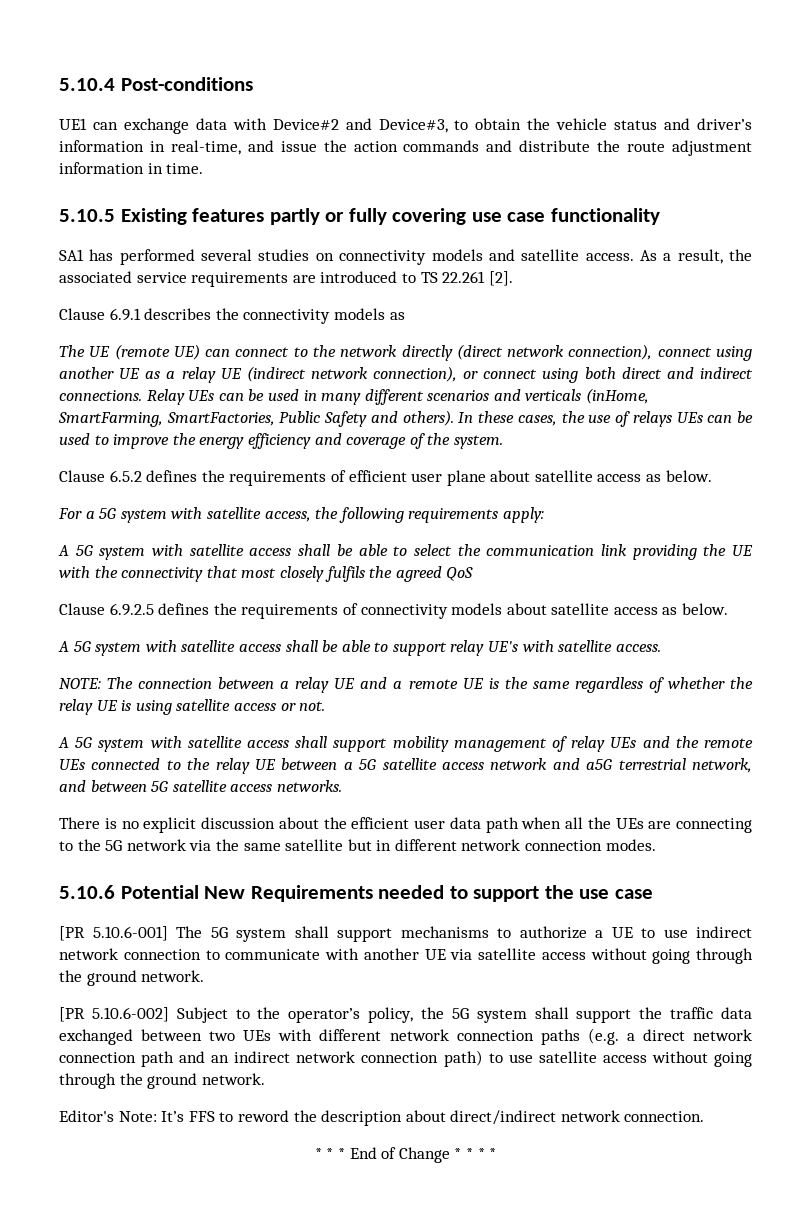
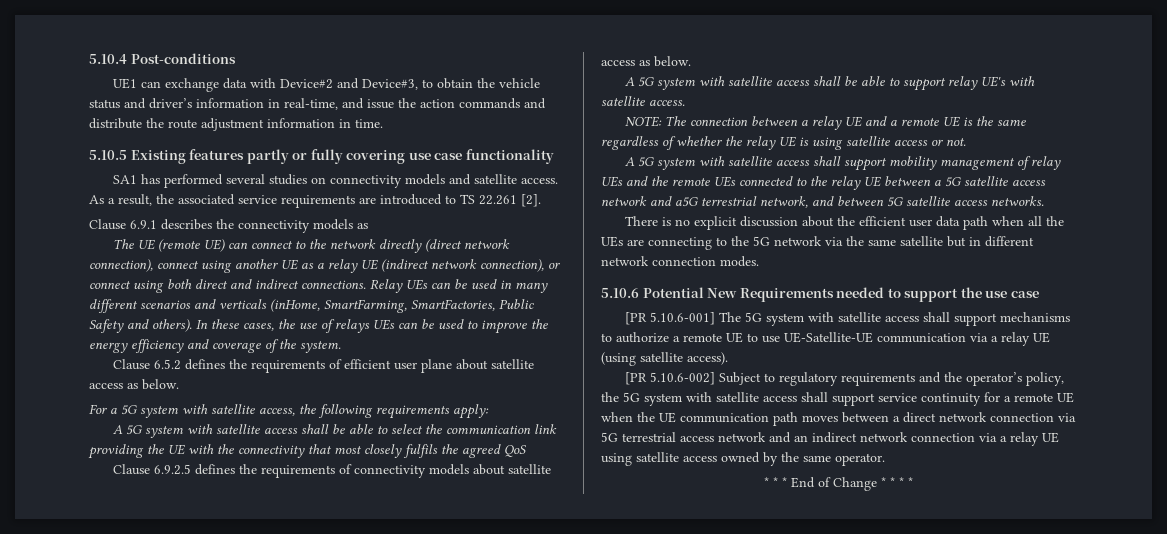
- [PR 5.10.6-001] The 5G system shall support mechanisms to authorize a UE to use indirect network connection to communicate with another UE via satellite access without going through the ground network.
+ [PR 5.10.6-001] The 5G system with satellite access shall support mechanisms to authorize a remote UE to use UE-Satellite-UE communication via a relay UE (using satellite access).
- [PR 5.10.6-002] Subject to the operator’s policy, the 5G system shall support the traffic data exchanged between two UEs with different network connection paths (e.g. a direct network connection path and an indirect network connection path) to use satellite access without going through the ground network.
- Editor's Note: It’s FFS to reword the description about direct/indirect network connection.
+ [PR 5.10.6-002] Subject to regulatory requirements and the operator’s policy, the 5G system with satellite access shall support service continuity for a remote UE when the UE communication path moves between a direct network connection via 5G terrestrial access network and an indirect network connection via a relay UE using satellite access owned by the same operator.

